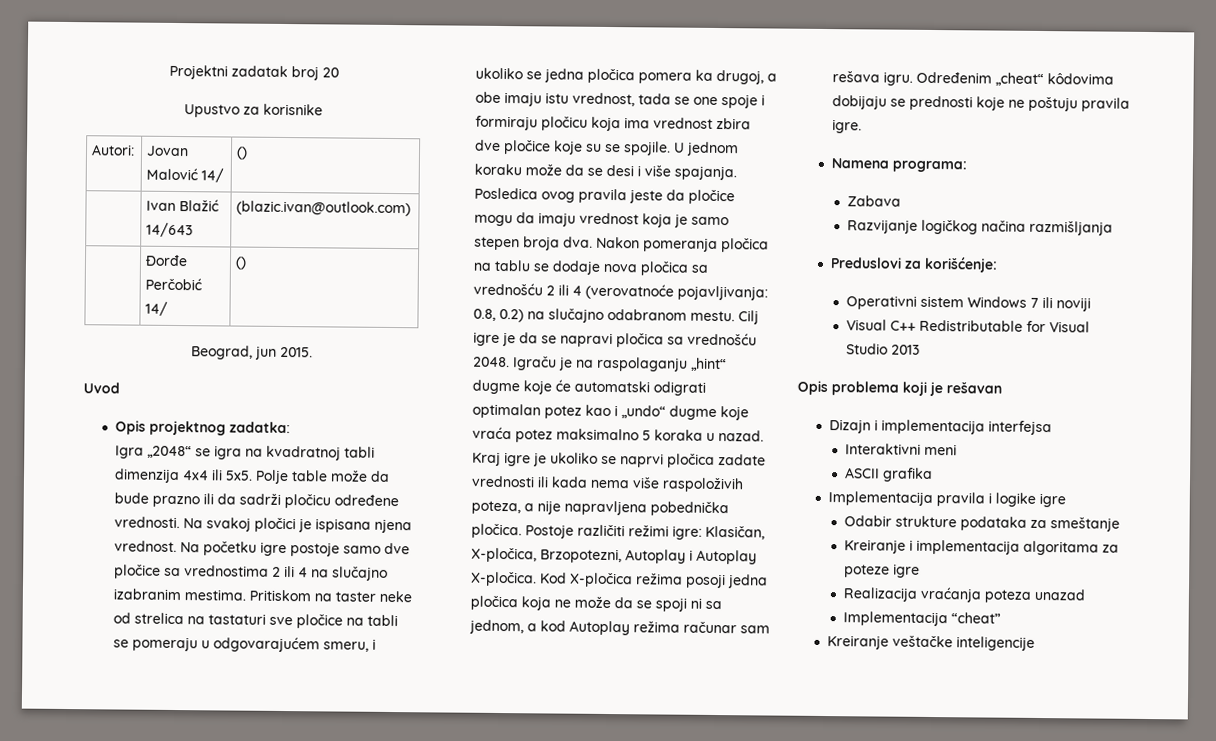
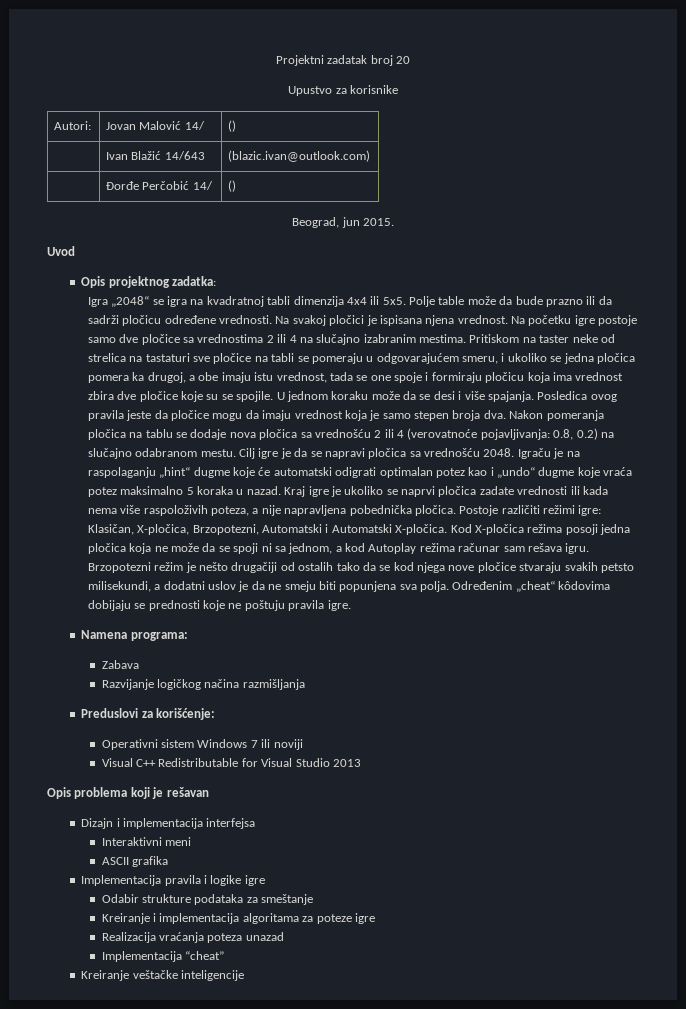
- Postoje različiti režimi igre: Klasičan, X-pločica, Brzopotezni, Autoplay i Autoplay X-pločica.
+ Postoje različiti režimi igre: Klasičan, X-pločica, Brzopotezni, Automatski i Automatski X-pločica.
+ Brzopotezni režim je nešto drugačiji od ostalih tako da se kod njega nove pločice stvaraju svakih petsto milisekundi, a dodatni uslov je da ne smeju biti popunjena sva polja.

